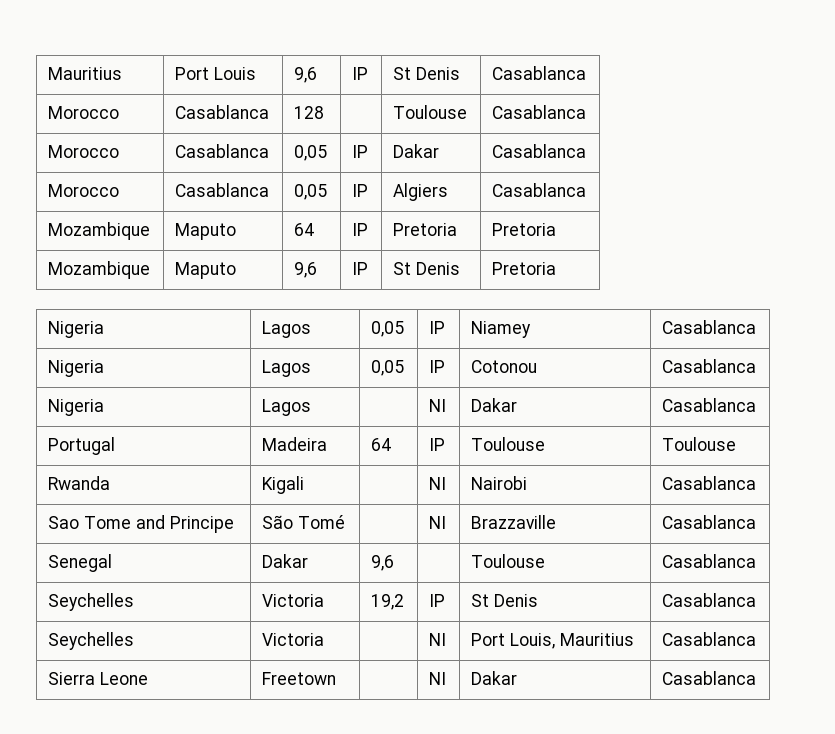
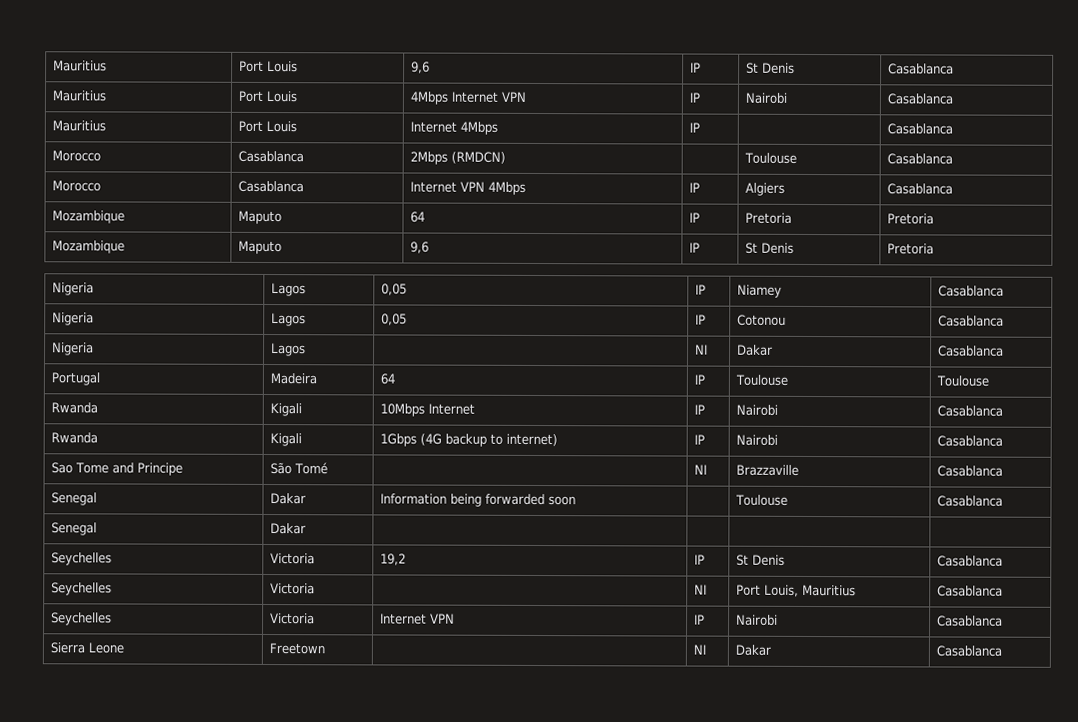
- Morocco | Casablanca | 128 | | Toulouse | Casablanca
+ Mauritius | Port Louis | 4Mbps Internet VPN | IP | Nairobi | Casablanca
+ Mauritius | Port Louis | Internet 4Mbps | IP | | Casablanca
+ Morocco | Casablanca | 2Mbps (RMDCN) | | Toulouse | Casablanca
- Morocco | Casablanca | 0,05 | IP | Dakar | Casablanca
- Morocco | Casablanca | 0,05 | IP | Algiers | Casablanca
+ Morocco | Casablanca | Internet VPN 4Mbps | IP | Algiers | Casablanca
- Rwanda | Kigali | | NI | Nairobi | Casablanca
+ Rwanda | Kigali | 10Mbps Internet | IP | Nairobi | Casablanca
+ Rwanda | Kigali | 1Gbps (4G backup to internet) | IP | Nairobi | Casablanca
- Senegal | Dakar | 9,6 | | Toulouse | Casablanca
+ Senegal | Dakar | Information being forwarded soon | | Toulouse | Casablanca
+ Senegal | Dakar | | | |
+ Seychelles | Victoria | Internet VPN | IP | Nairobi | Casablanca

